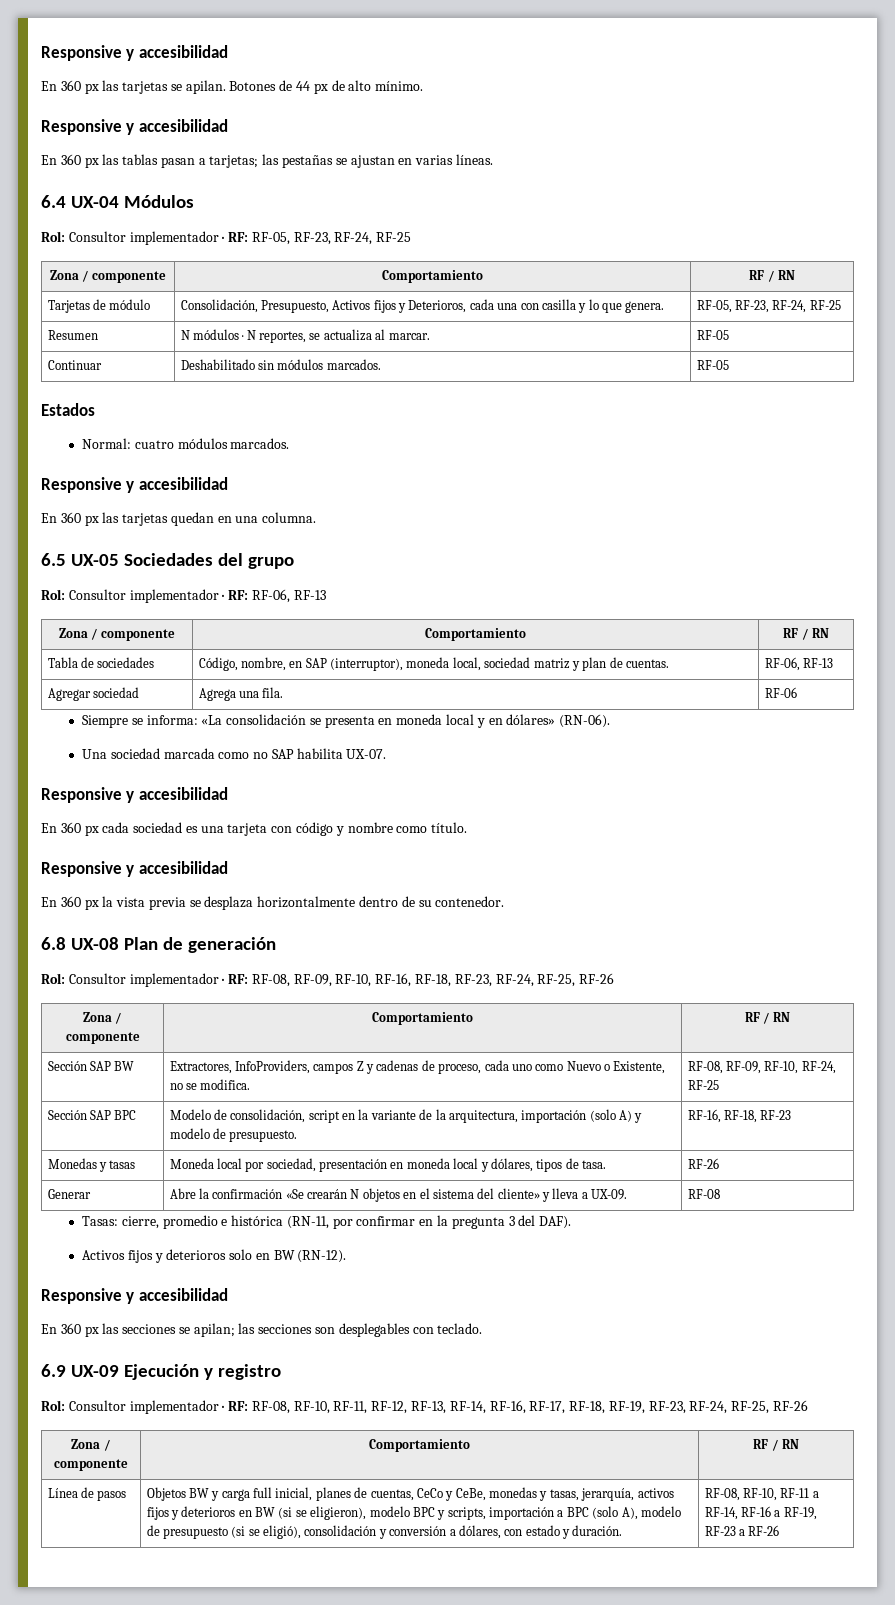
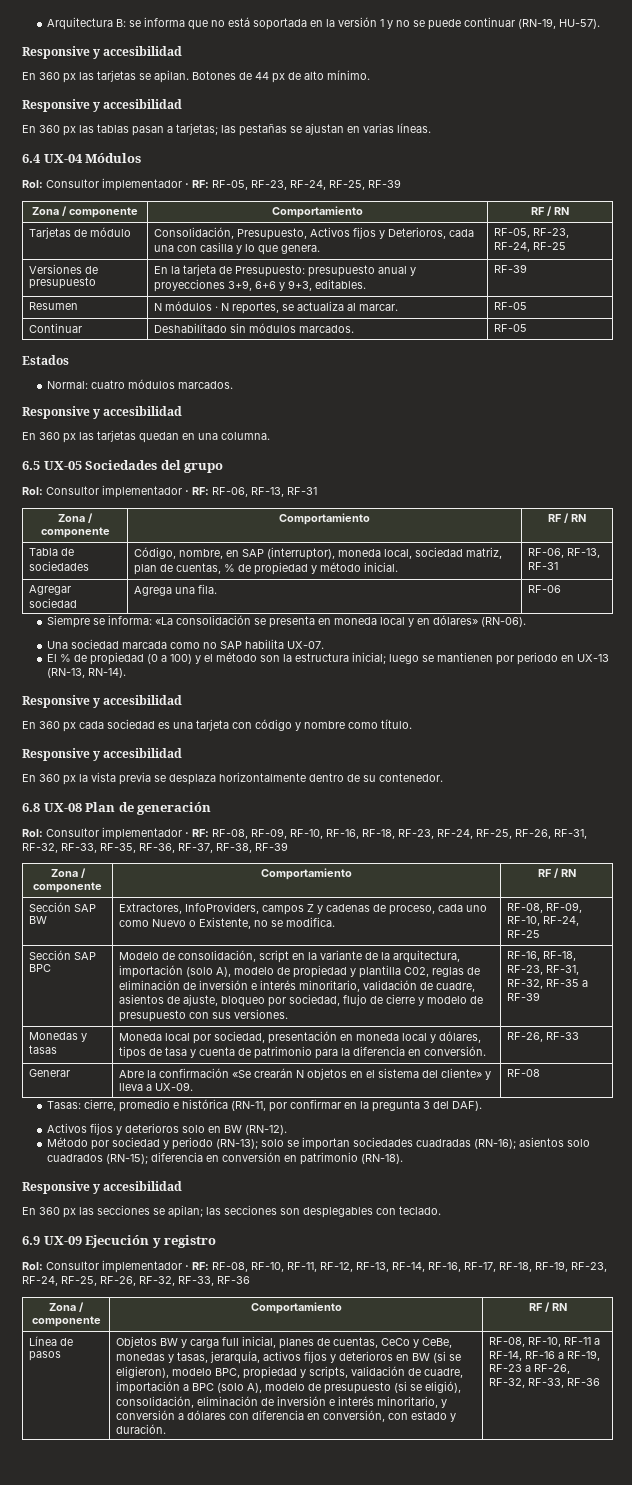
+ Arquitectura B: se informa que no está soportada en la versión 1 y no se puede continuar (RN-19, HU-57).
- Rol: Consultor implementador · RF: RF-05, RF-23, RF-24, RF-25
+ Rol: Consultor implementador · RF: RF-05, RF-23, RF-24, RF-25, RF-39
+ Versiones de presupuesto | En la tarjeta de Presupuesto: presupuesto anual y proyecciones 3+9, 6+6 y 9+3, editables. | RF-39
- Rol: Consultor implementador · RF: RF-06, RF-13
+ Rol: Consultor implementador · RF: RF-06, RF-13, RF-31
- Tabla de sociedades | Código, nombre, en SAP (interruptor), moneda local, sociedad matriz y plan de cuentas. | RF-06, RF-13
+ Tabla de sociedades | Código, nombre, en SAP (interruptor), moneda local, sociedad matriz, plan de cuentas, % de propiedad y método inicial. | RF-06, RF-13, RF-31
+ El % de propiedad (0 a 100) y el método son la estructura inicial; luego se mantienen por periodo en UX-13 (RN-13, RN-14).
- Rol: Consultor implementador · RF: RF-08, RF-09, RF-10, RF-16, RF-18, RF-23, RF-24, RF-25, RF-26
+ Rol: Consultor implementador · RF: RF-08, RF-09, RF-10, RF-16, RF-18, RF-23, RF-24, RF-25, RF-26, RF-31, RF-32, RF-33, RF-35, RF-36, RF-37, RF-38, RF-39
- Modelo de consolidación, script en la variante de la arquitectura, importación (solo A) y modelo de presupuesto. | RF-16, RF-18, RF-23
+ Modelo de consolidación, script en la variante de la arquitectura, importación (solo A), modelo de propiedad y plantilla C02, reglas de eliminación de inversión e interés minoritario, validación de cuadre, asientos de ajuste, bloqueo por sociedad, flujo de cierre y modelo de presupuesto con sus versiones. | RF-16, RF-18, RF-23, RF-31, RF-32, RF-35 a RF-39
- Monedas y tasas | Moneda local por sociedad, presentación en moneda local y dólares, tipos de tasa. | RF-26
+ Monedas y tasas | Moneda local por sociedad, presentación en moneda local y dólares, tipos de tasa y cuenta de patrimonio para la diferencia en conversión. | RF-26, RF-33
+ Método por sociedad y periodo (RN-13); solo se importan sociedades cuadradas (RN-16); asientos solo cuadrados (RN-15); diferencia en conversión en patrimonio (RN-18).
- Rol: Consultor implementador · RF: RF-08, RF-10, RF-11, RF-12, RF-13, RF-14, RF-16, RF-17, RF-18, RF-19, RF-23, RF-24, RF-25, RF-26
+ Rol: Consultor implementador · RF: RF-08, RF-10, RF-11, RF-12, RF-13, RF-14, RF-16, RF-17, RF-18, RF-19, RF-23, RF-24, RF-25, RF-26, RF-32, RF-33, RF-36
- Objetos BW y carga full inicial, planes de cuentas, CeCo y CeBe, monedas y tasas, jerarquía, activos fijos y deterioros en BW (si se eligieron), modelo BPC y scripts, importación a BPC (solo A), modelo de presupuesto (si se eligió), consolidación y conversión a dólares, con estado y duración.
+ Objetos BW y carga full inicial, planes de cuentas, CeCo y CeBe, monedas y tasas, jerarquía, activos fijos y deterioros en BW (si se eligieron), modelo BPC, propiedad y scripts, validación de cuadre, importación a BPC (solo A), modelo de presupuesto (si se eligió), consolidación, eliminación de inversión e interés minoritario, y conversión a dólares con diferencia en conversión, con estado y duración.
- RF-08, RF-10, RF-11 a RF-14, RF-16 a RF-19, RF-23 a RF-26
+ RF-08, RF-10, RF-11 a RF-14, RF-16 a RF-19, RF-23 a RF-26, RF-32, RF-33, RF-36

